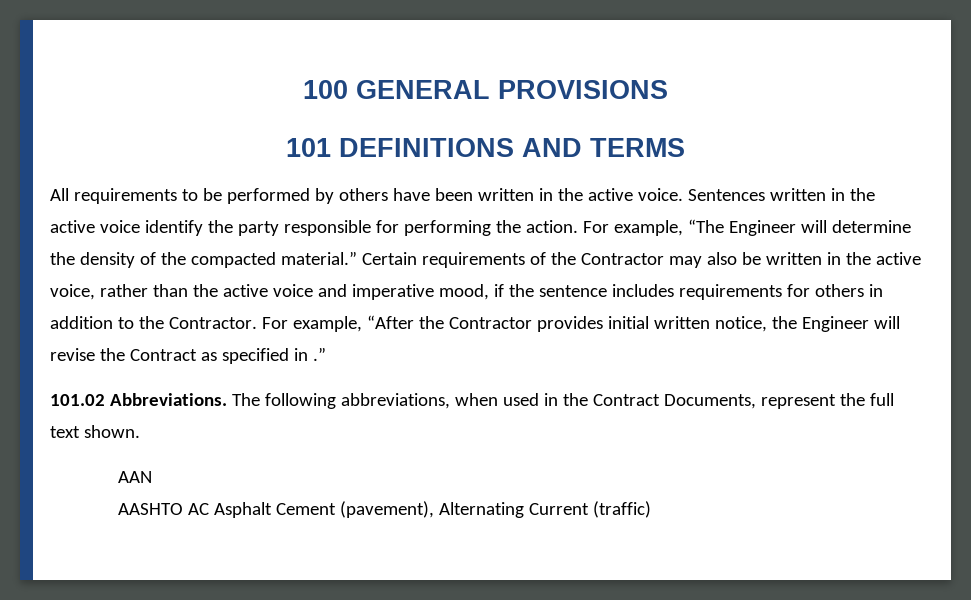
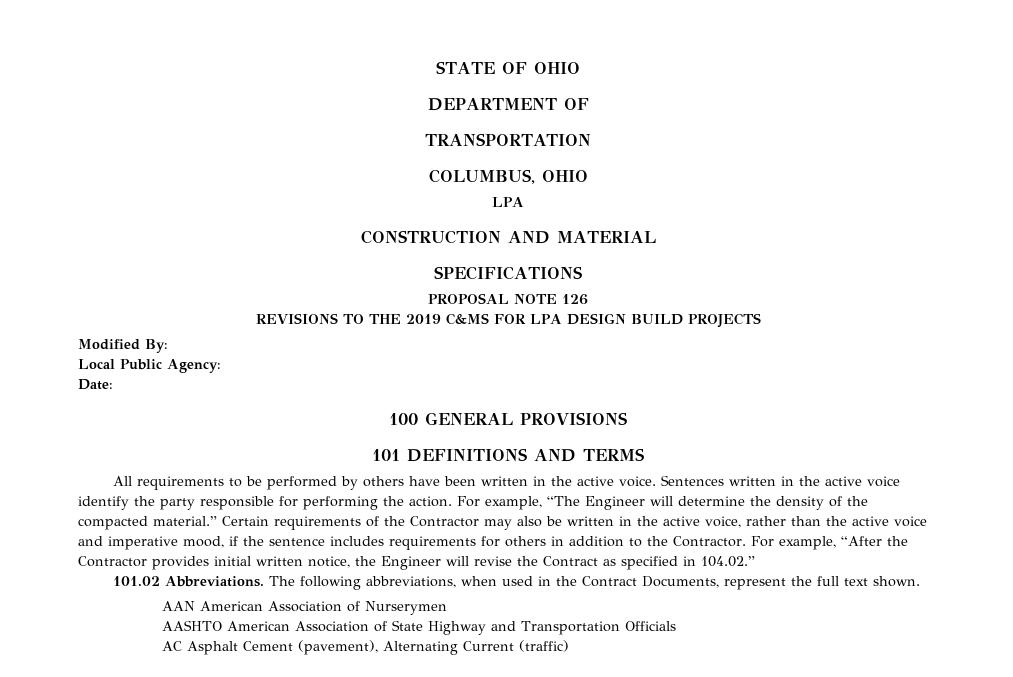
+ STATE OF OHIO
+ DEPARTMENT OF
+ TRANSPORTATION
+ COLUMBUS, OHIO
+ LPA
+ CONSTRUCTION AND MATERIAL
+ SPECIFICATIONS
+ PROPOSAL NOTE 126
+ REVISIONS TO THE 2019 C&MS FOR LPA DESIGN BUILD PROJECTS
+ Modified By:
+ Local Public Agency:
+ Date:
- For example, “After the Contractor provides initial written notice, the Engineer will revise the Contract as specified in .”
+ For example, “After the Contractor provides initial written notice, the Engineer will revise the Contract as specified in 104.02.”
- AAN
- AASHTO AC Asphalt Cement (pavement), Alternating Current (traffic)
+ AAN American Association of Nurserymen
+ AASHTO American Association of State Highway and Transportation Officials
+ AC Asphalt Cement (pavement), Alternating Current (traffic)

